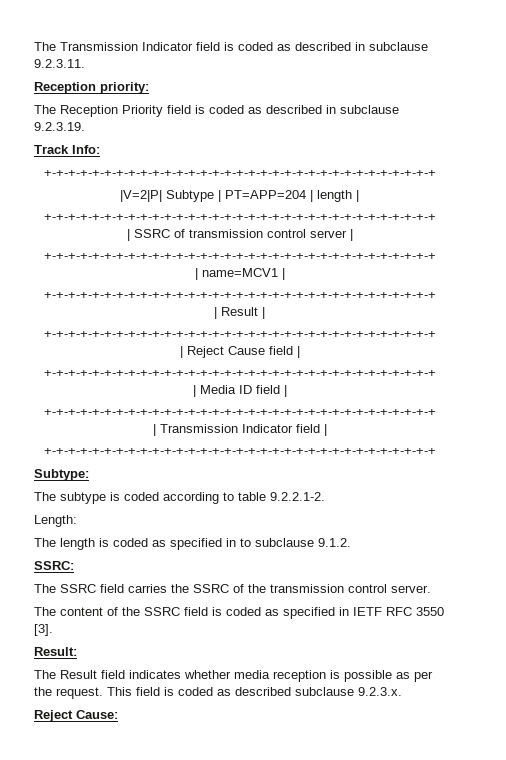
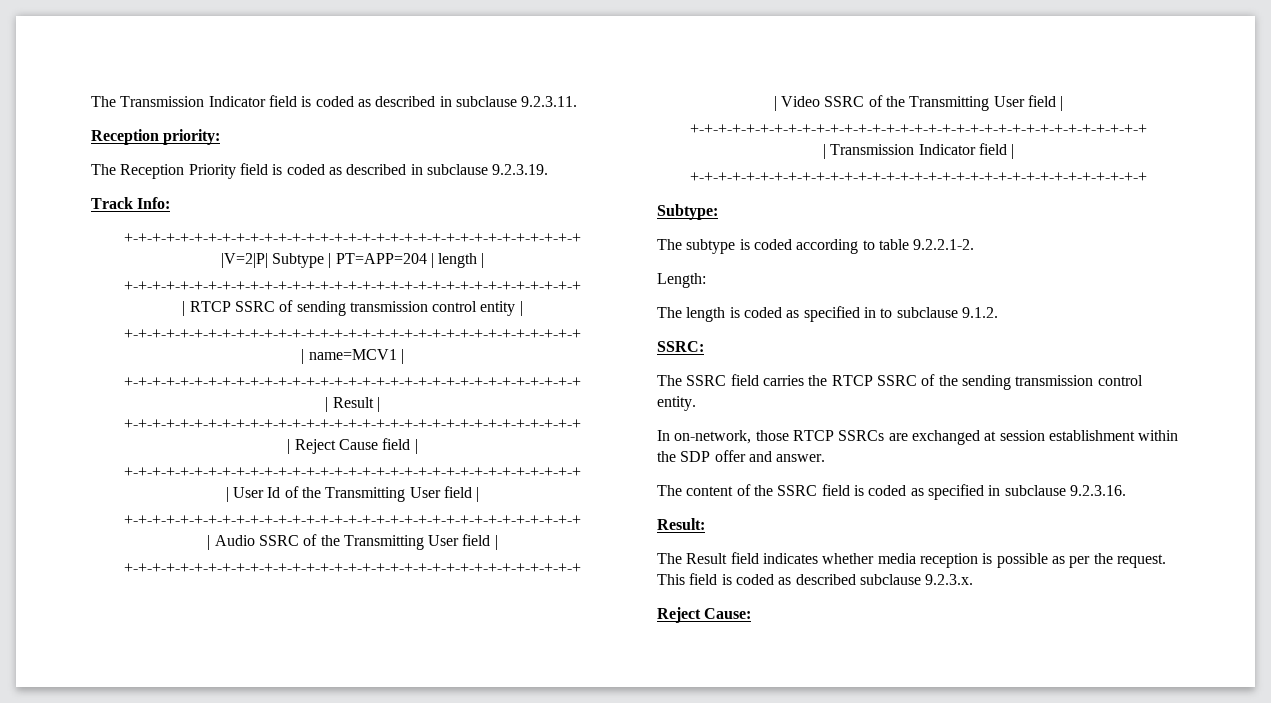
- | SSRC of transmission control server |
+ | RTCP SSRC of sending transmission control entity |
- | Media ID field |
+ | User Id of the Transmitting User field |
+ +-+-+-+-+-+-+-+-+-+-+-+-+-+-+-+-+-+-+-+-+-+-+-+-+-+-+-+-+-+-+-+-+
+ | Audio SSRC of the Transmitting User field |
+ +-+-+-+-+-+-+-+-+-+-+-+-+-+-+-+-+-+-+-+-+-+-+-+-+-+-+-+-+-+-+-+-+
+ | Video SSRC of the Transmitting User field |
- The SSRC field carries the SSRC of the transmission control server.
+ The SSRC field carries the RTCP SSRC of the sending transmission control entity.
+ In on-network, those RTCP SSRCs are exchanged at session establishment within the SDP offer and answer.
- The content of the SSRC field is coded as specified in IETF RFC 3550 [3].
+ The content of the SSRC field is coded as specified in subclause 9.2.3.16.

